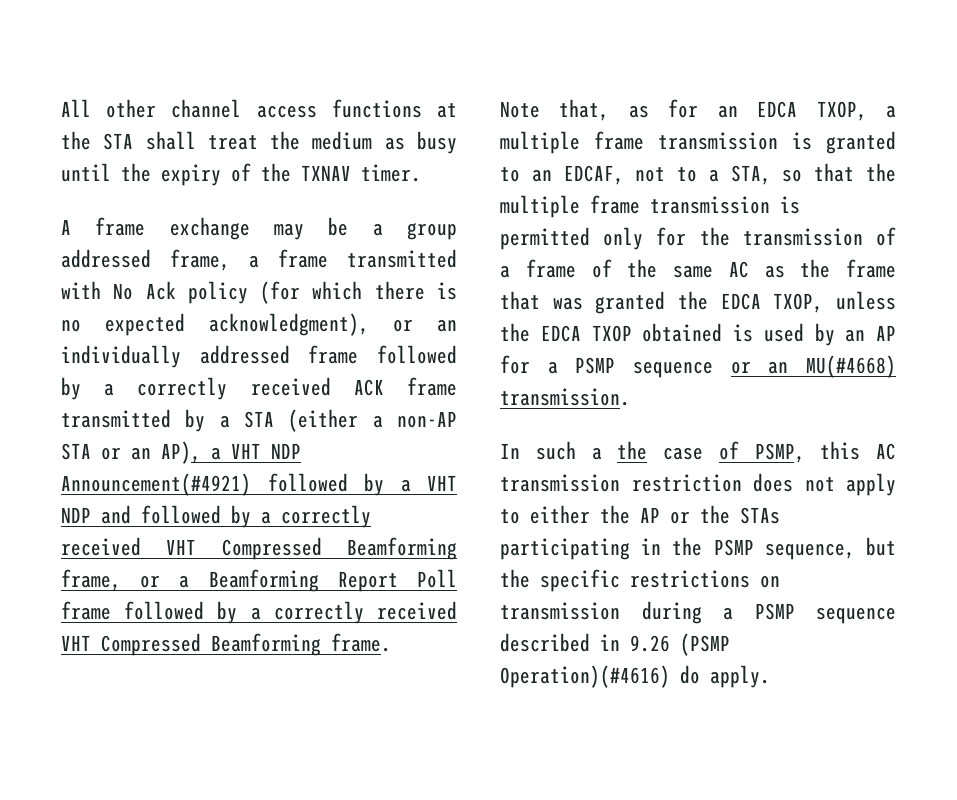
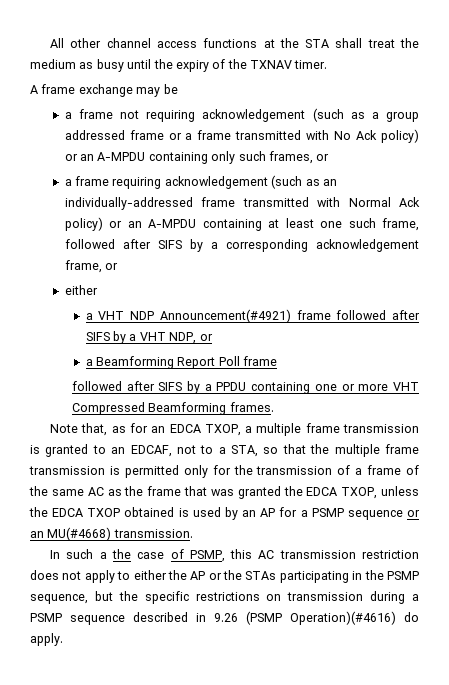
- A frame exchange may be a group addressed frame, a frame transmitted with No Ack policy (for which there is no expected acknowledgment), or an individually addressed frame followed by a correctly received ACK frame transmitted by a STA (either a non-AP STA or an AP), a VHT NDP Announcement(#4921) followed by a VHT NDP and followed by a correctly received VHT Compressed Beamforming frame, or a Beamforming Report Poll frame followed by a correctly received VHT Compressed Beamforming frame.
+ A frame exchange may be
+ a frame not requiring acknowledgement (such as a group addressed frame or a frame transmitted with No Ack policy) or an A-MPDU containing only such frames, or
+ a frame requiring acknowledgement (such as an individually-addressed frame transmitted with Normal Ack policy) or an A-MPDU containing at least one such frame, followed after SIFS by a corresponding acknowledgement frame, or
+ either
+ a VHT NDP Announcement(#4921) frame followed after SIFS by a VHT NDP, or
+ a Beamforming Report Poll frame
+ followed after SIFS by a PPDU containing one or more VHT Compressed Beamforming frames.

